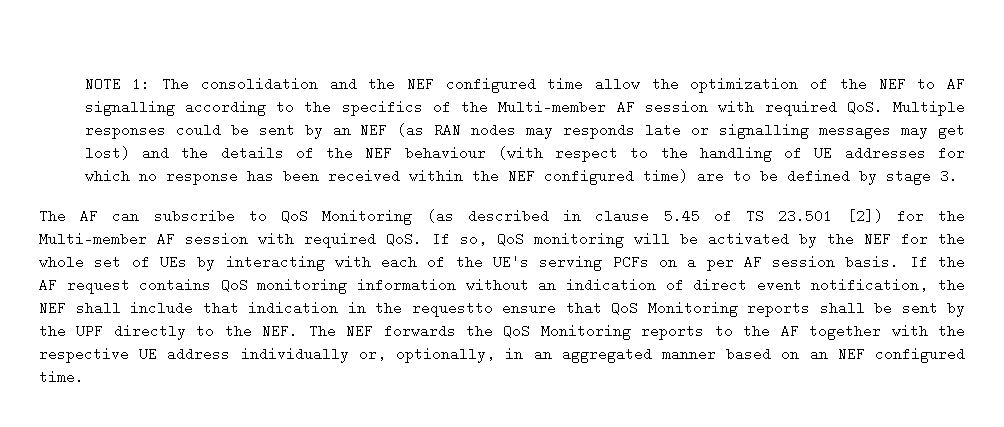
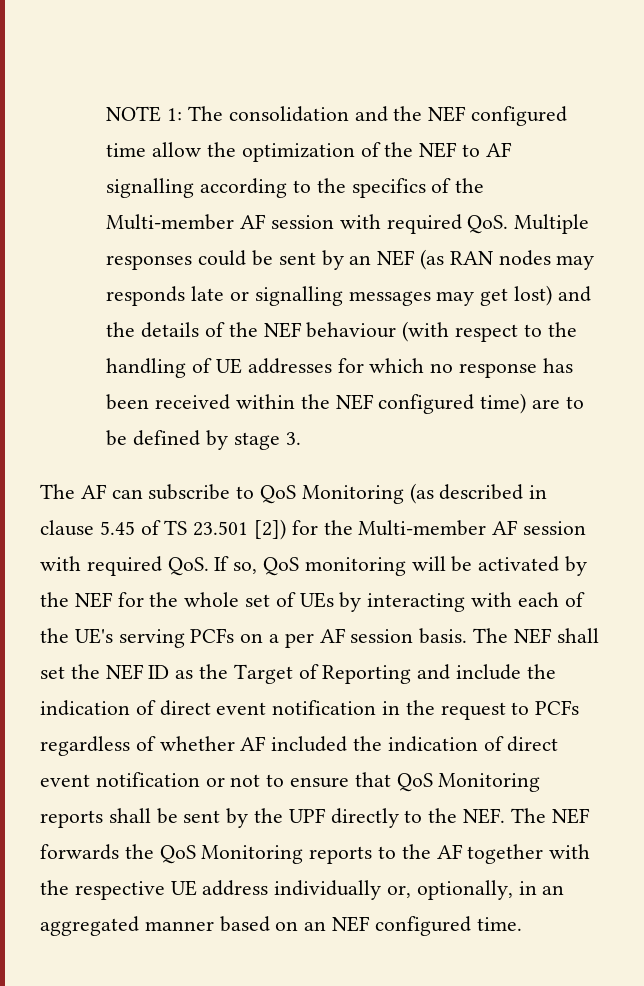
- If the AF request contains QoS monitoring information without an indication of direct event notification, the NEF shall include that indication in the requestto ensure that QoS Monitoring reports shall be sent by the UPF directly to the NEF. The NEF forwards the QoS Monitoring reports to the AF together with the respective UE address individually or, optionally, in an aggregated manner based on an NEF configured time.
+ The NEF shall set the NEF ID as the Target of Reporting and include the indication of direct event notification in the request to PCFs regardless of whether AF included the indication of direct event notification or not to ensure that QoS Monitoring reports shall be sent by the UPF directly to the NEF. The NEF forwards the QoS Monitoring reports to the AF together with the respective UE address individually or, optionally, in an aggregated manner based on an NEF configured time.

